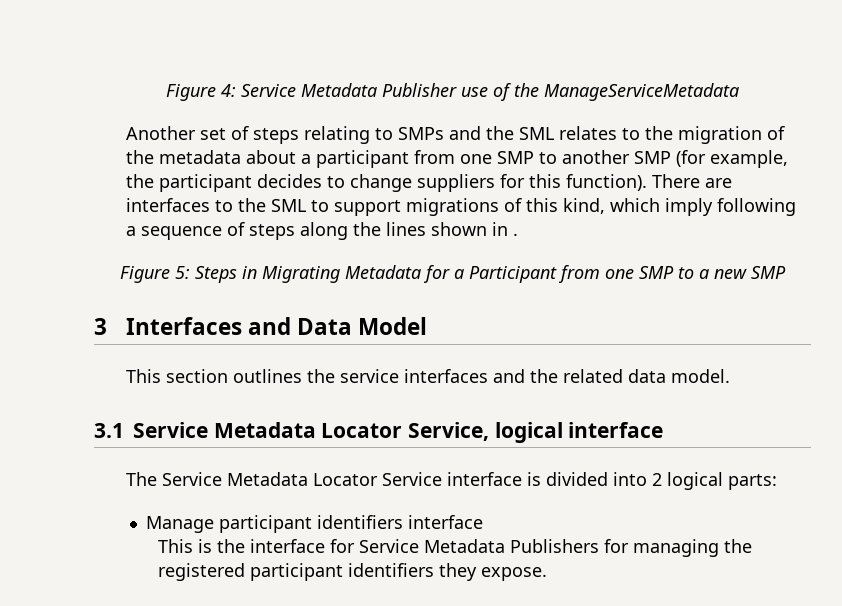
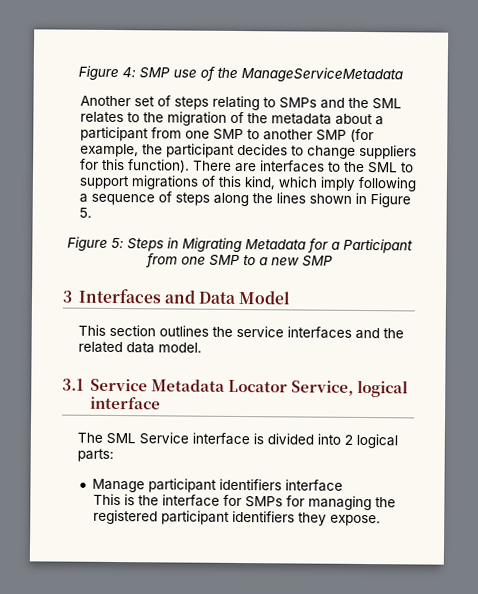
- Figure 4: Service Metadata Publisher use of the ManageServiceMetadata
+ Figure 4: SMP use of the ManageServiceMetadata
- There are interfaces to the SML to support migrations of this kind, which imply following a sequence of steps along the lines shown in .
+ There are interfaces to the SML to support migrations of this kind, which imply following a sequence of steps along the lines shown in Figure 5.
- The Service Metadata Locator Service interface is divided into 2 logical parts:
+ The SML Service interface is divided into 2 logical parts:
- This is the interface for Service Metadata Publishers for managing the registered participant identifiers they expose.
+ This is the interface for SMPs for managing the registered participant identifiers they expose.

